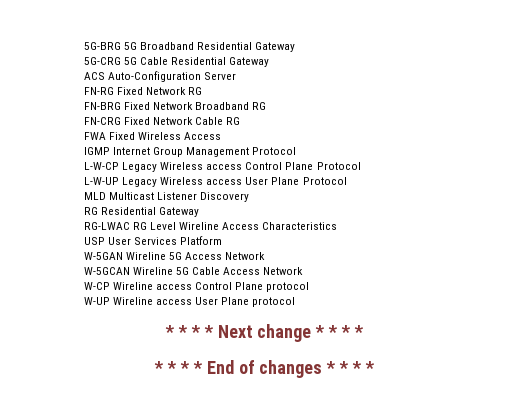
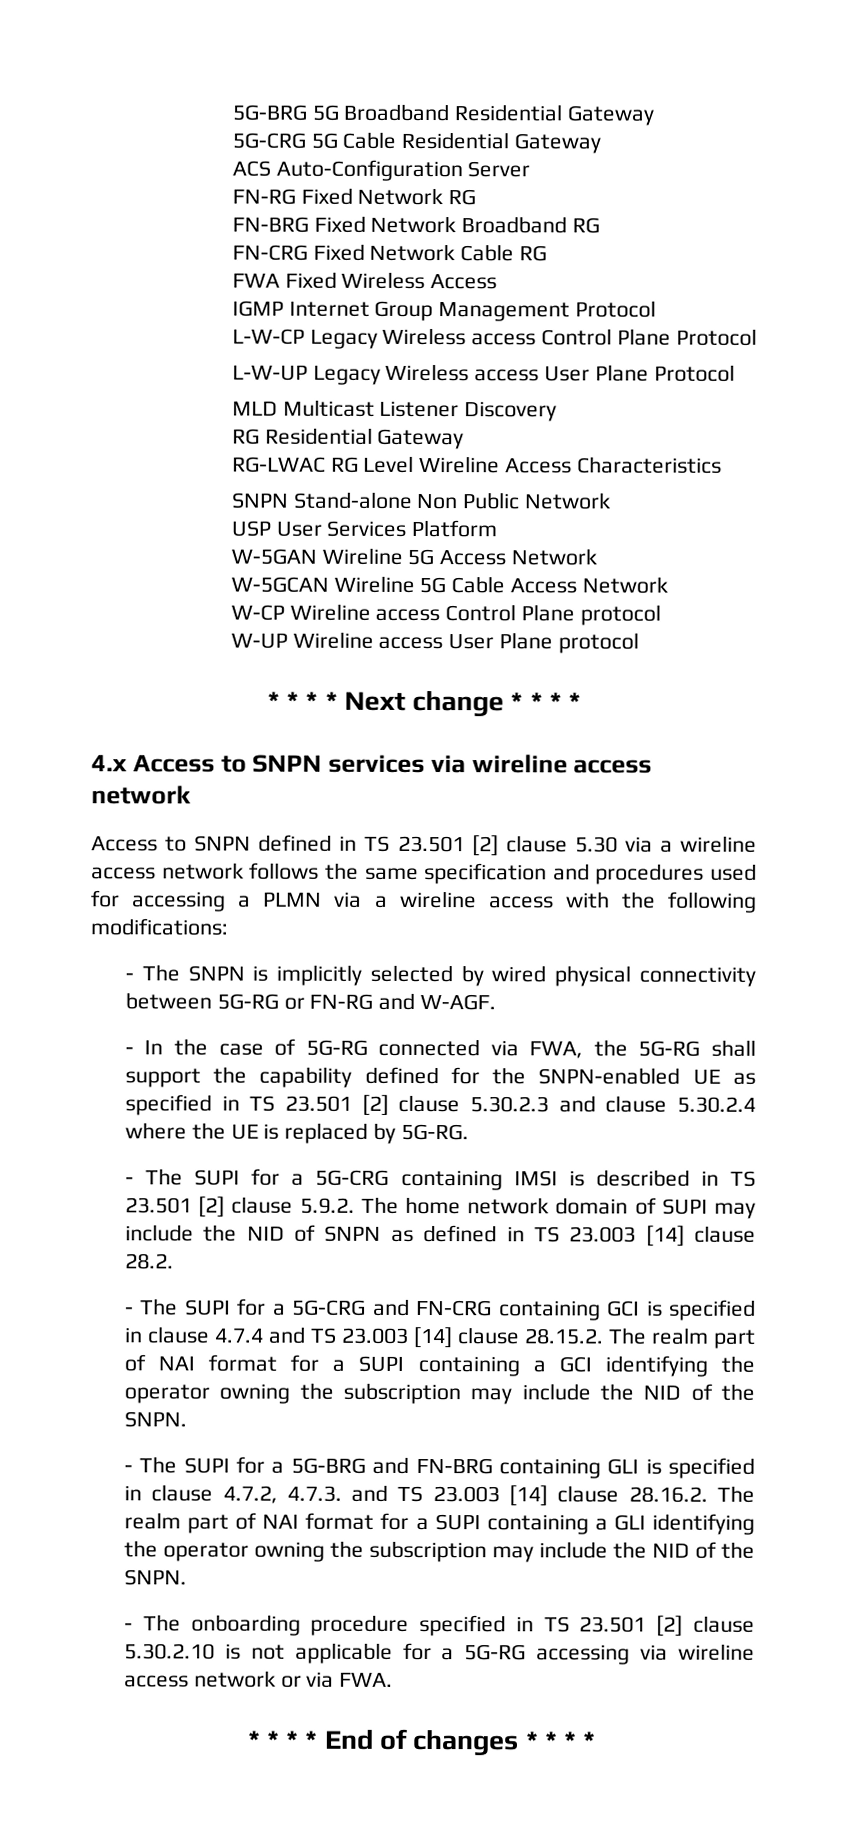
+ SNPN Stand-alone Non Public Network
+ 4.x Access to SNPN services via wireline access network
+ Access to SNPN defined in TS 23.501 [2] clause 5.30 via a wireline access network follows the same specification and procedures used for accessing a PLMN via a wireline access with the following modifications:
+ - The SNPN is implicitly selected by wired physical connectivity between 5G-RG or FN-RG and W-AGF.
+ - In the case of 5G-RG connected via FWA, the 5G-RG shall support the capability defined for the SNPN-enabled UE as specified in TS 23.501 [2] clause 5.30.2.3 and clause 5.30.2.4 where the UE is replaced by 5G-RG.
+ - The SUPI for a 5G-CRG containing IMSI is described in TS 23.501 [2] clause 5.9.2. The home network domain of SUPI may include the NID of SNPN as defined in TS 23.003 [14] clause 28.2.
+ - The SUPI for a 5G-CRG and FN-CRG containing GCI is specified in clause 4.7.4 and TS 23.003 [14] clause 28.15.2. The realm part of NAI format for a SUPI containing a GCI identifying the operator owning the subscription may include the NID of the SNPN.
+ - The SUPI for a 5G-BRG and FN-BRG containing GLI is specified in clause 4.7.2, 4.7.3. and TS 23.003 [14] clause 28.16.2. The realm part of NAI format for a SUPI containing a GLI identifying the operator owning the subscription may include the NID of the SNPN.
+ - The onboarding procedure specified in TS 23.501 [2] clause 5.30.2.10 is not applicable for a 5G-RG accessing via wireline access network or via FWA.

